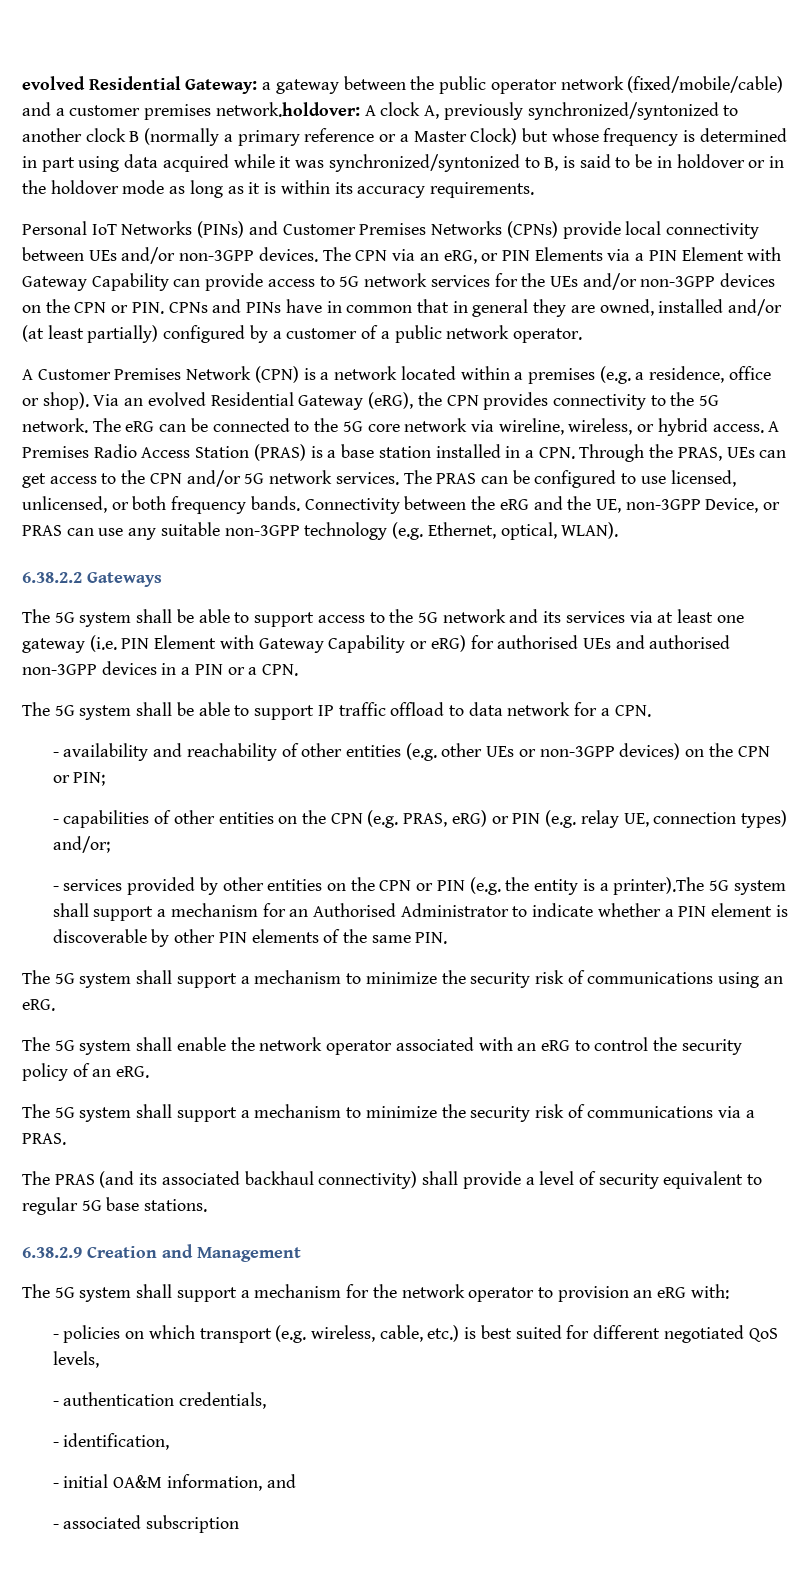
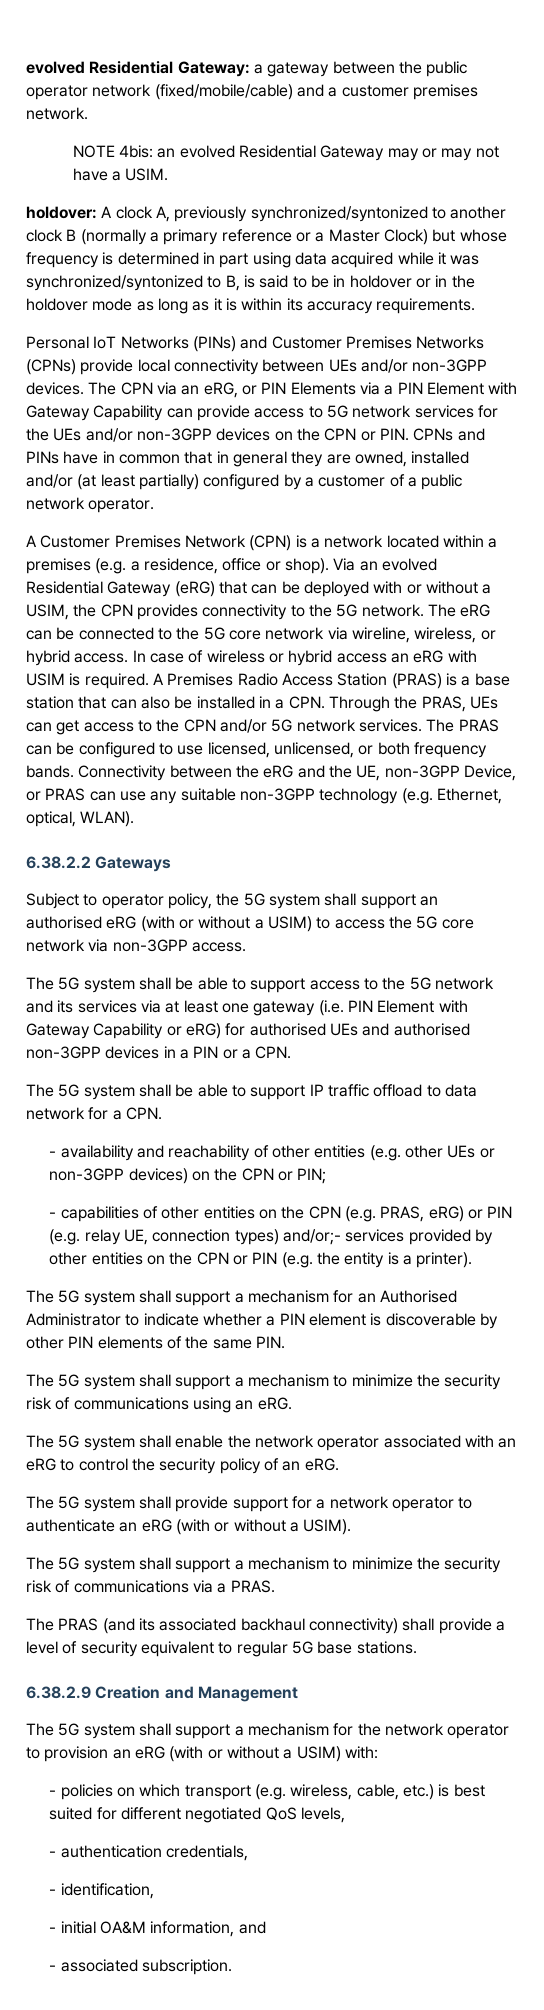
- a gateway between the public operator network (fixed/mobile/cable) and a customer premises network.holdover:
+ a gateway between the public operator network (fixed/mobile/cable) and a customer premises network.
+ NOTE 4bis: an evolved Residential Gateway may or may not have a USIM.
+ holdover:
- Via an evolved Residential Gateway (eRG), the CPN provides connectivity to the 5G network.
+ Via an evolved Residential Gateway (eRG) that can be deployed with or without a USIM, the CPN provides connectivity to the 5G network.
+ In case of wireless or hybrid access an eRG with USIM is required.
- A Premises Radio Access Station (PRAS) is a base station installed in a CPN. Through the PRAS, UEs can get access to the CPN and/or 5G network services.
+ A Premises Radio Access Station (PRAS) is a base station that can also be installed in a CPN. Through the PRAS, UEs can get access to the CPN and/or 5G network services.
+ Subject to operator policy, the 5G system shall support an authorised eRG (with or without a USIM) to access the 5G core network via non-3GPP access.
- - capabilities of other entities on the CPN (e.g. PRAS, eRG) or PIN (e.g. relay UE, connection types) and/or;
- - services provided by other entities on the CPN or PIN (e.g. the entity is a printer).The 5G system shall support a mechanism for an Authorised Administrator to indicate whether a PIN element is discoverable by other PIN elements of the same PIN.
+ - capabilities of other entities on the CPN (e.g. PRAS, eRG) or PIN (e.g. relay UE, connection types) and/or;- services provided by other entities on the CPN or PIN (e.g. the entity is a printer).
+ The 5G system shall support a mechanism for an Authorised Administrator to indicate whether a PIN element is discoverable by other PIN elements of the same PIN.
+ The 5G system shall provide support for a network operator to authenticate an eRG (with or without a USIM).
- The 5G system shall support a mechanism for the network operator to provision an eRG with:
+ The 5G system shall support a mechanism for the network operator to provision an eRG (with or without a USIM) with:
- - associated subscription
+ - associated subscription.

